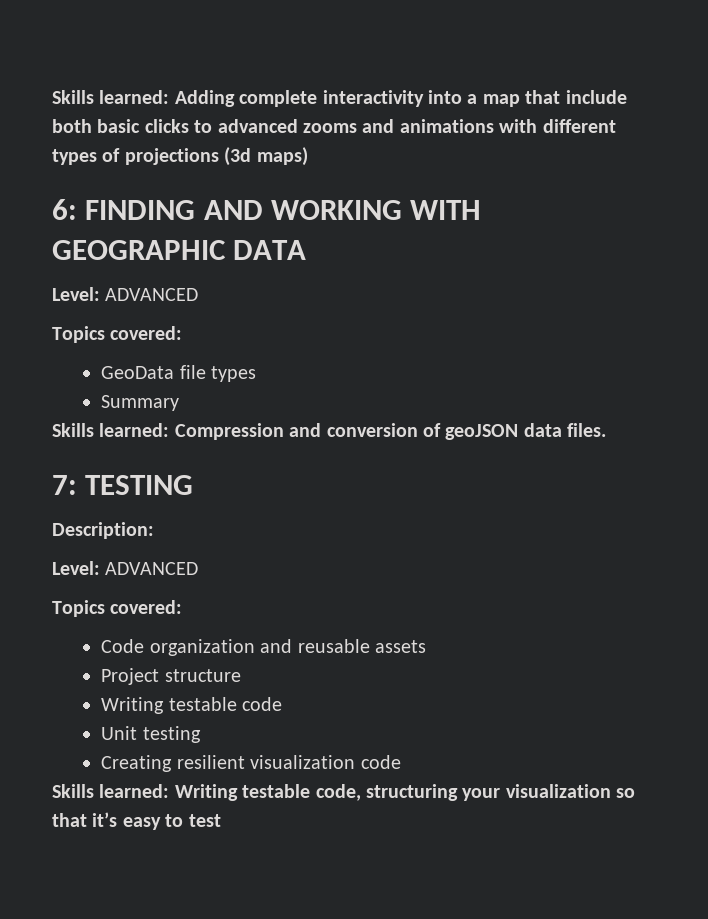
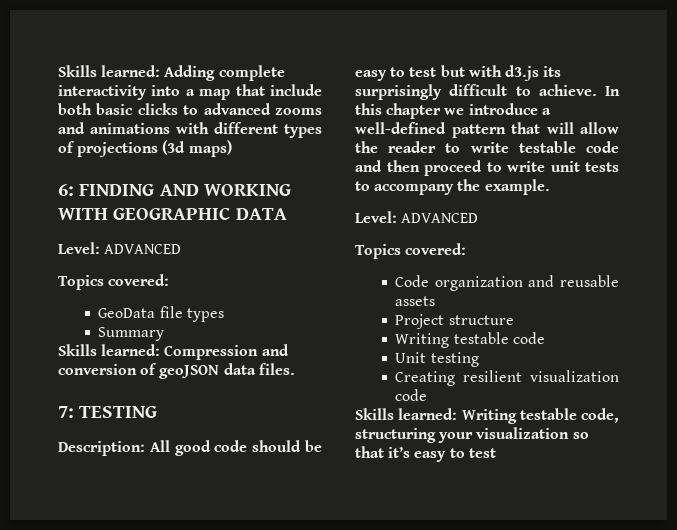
- Description:
+ Description: All good code should be easy to test but with d3.js its surprisingly difficult to achieve. In this chapter we introduce a well-defined pattern that will allow the reader to write testable code and then proceed to write unit tests to accompany the example.

